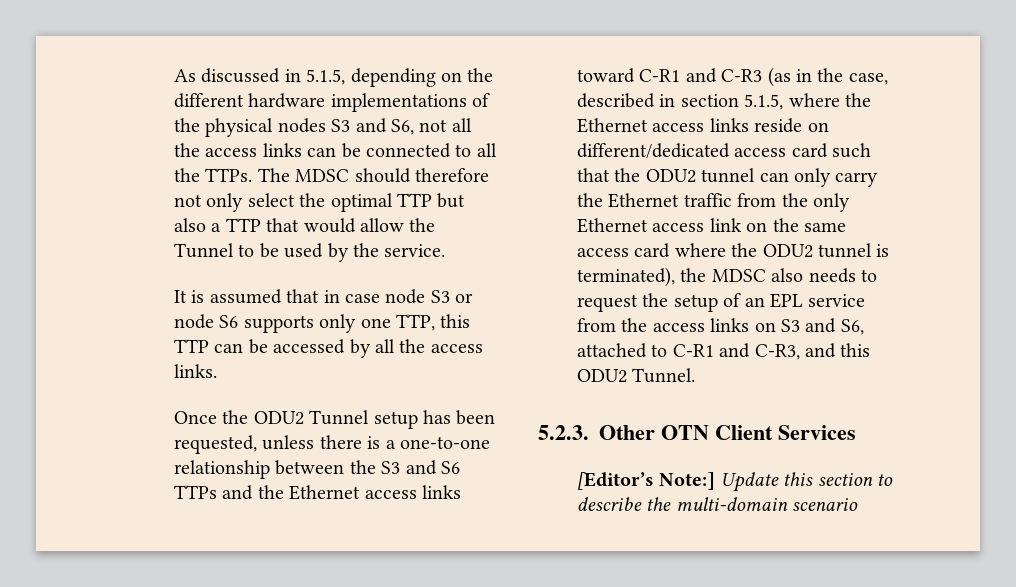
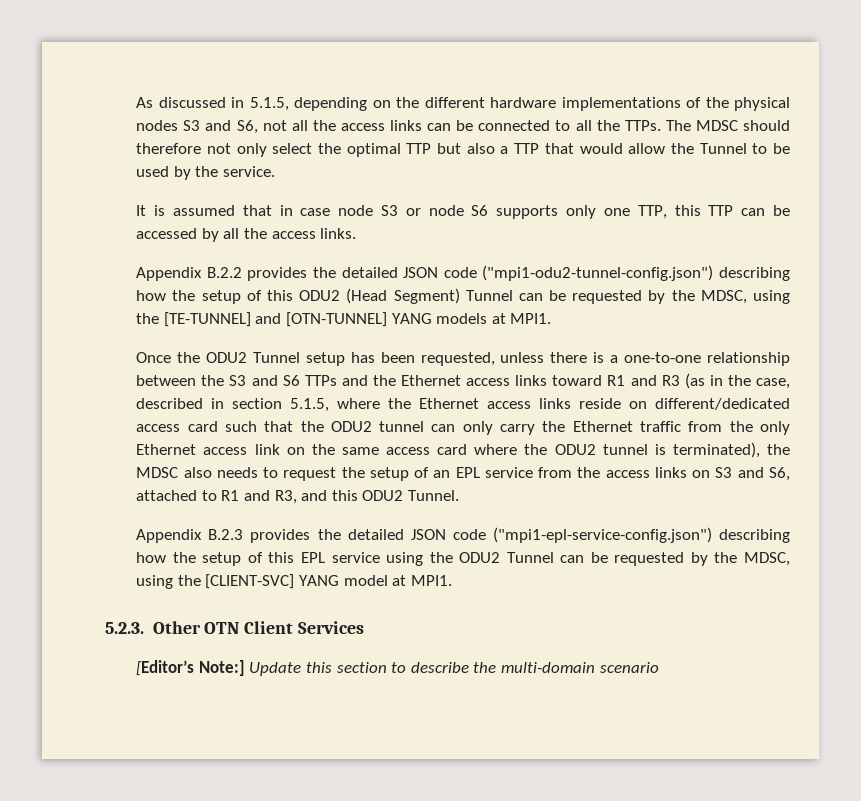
+ Appendix B.2.2 provides the detailed JSON code ("mpi1-odu2-tunnel-config.json") describing how the setup of this ODU2 (Head Segment) Tunnel can be requested by the MDSC, using the [TE-TUNNEL] and [OTN-TUNNEL] YANG models at MPI1.
- Once the ODU2 Tunnel setup has been requested, unless there is a one-to-one relationship between the S3 and S6 TTPs and the Ethernet access links toward C-R1 and C-R3 (as in the case, described in section 5.1.5, where the Ethernet access links reside on different/dedicated access card such that the ODU2 tunnel can only carry the Ethernet traffic from the only Ethernet access link on the same access card where the ODU2 tunnel is terminated), the MDSC also needs to request the setup of an EPL service from the access links on S3 and S6, attached to C-R1 and C-R3, and this ODU2 Tunnel.
+ Once the ODU2 Tunnel setup has been requested, unless there is a one-to-one relationship between the S3 and S6 TTPs and the Ethernet access links toward R1 and R3 (as in the case, described in section 5.1.5, where the Ethernet access links reside on different/dedicated access card such that the ODU2 tunnel can only carry the Ethernet traffic from the only Ethernet access link on the same access card where the ODU2 tunnel is terminated), the MDSC also needs to request the setup of an EPL service from the access links on S3 and S6, attached to R1 and R3, and this ODU2 Tunnel.
+ Appendix B.2.3 provides the detailed JSON code ("mpi1-epl-service-config.json") describing how the setup of this EPL service using the ODU2 Tunnel can be requested by the MDSC, using the [CLIENT-SVC] YANG model at MPI1.

